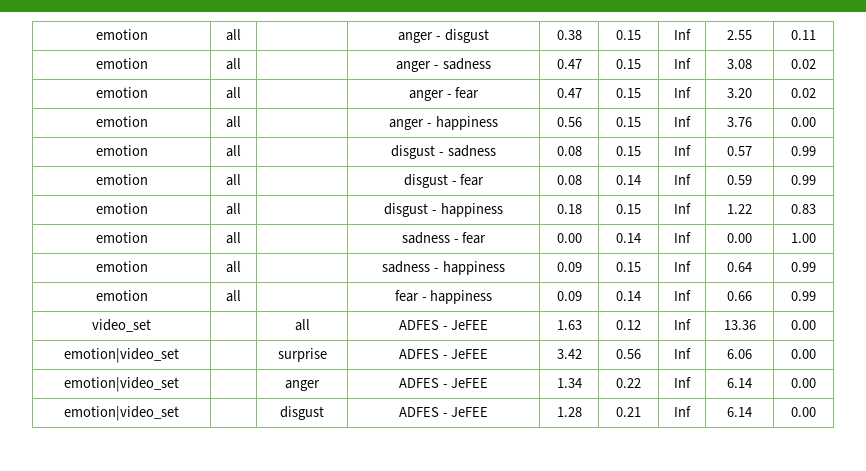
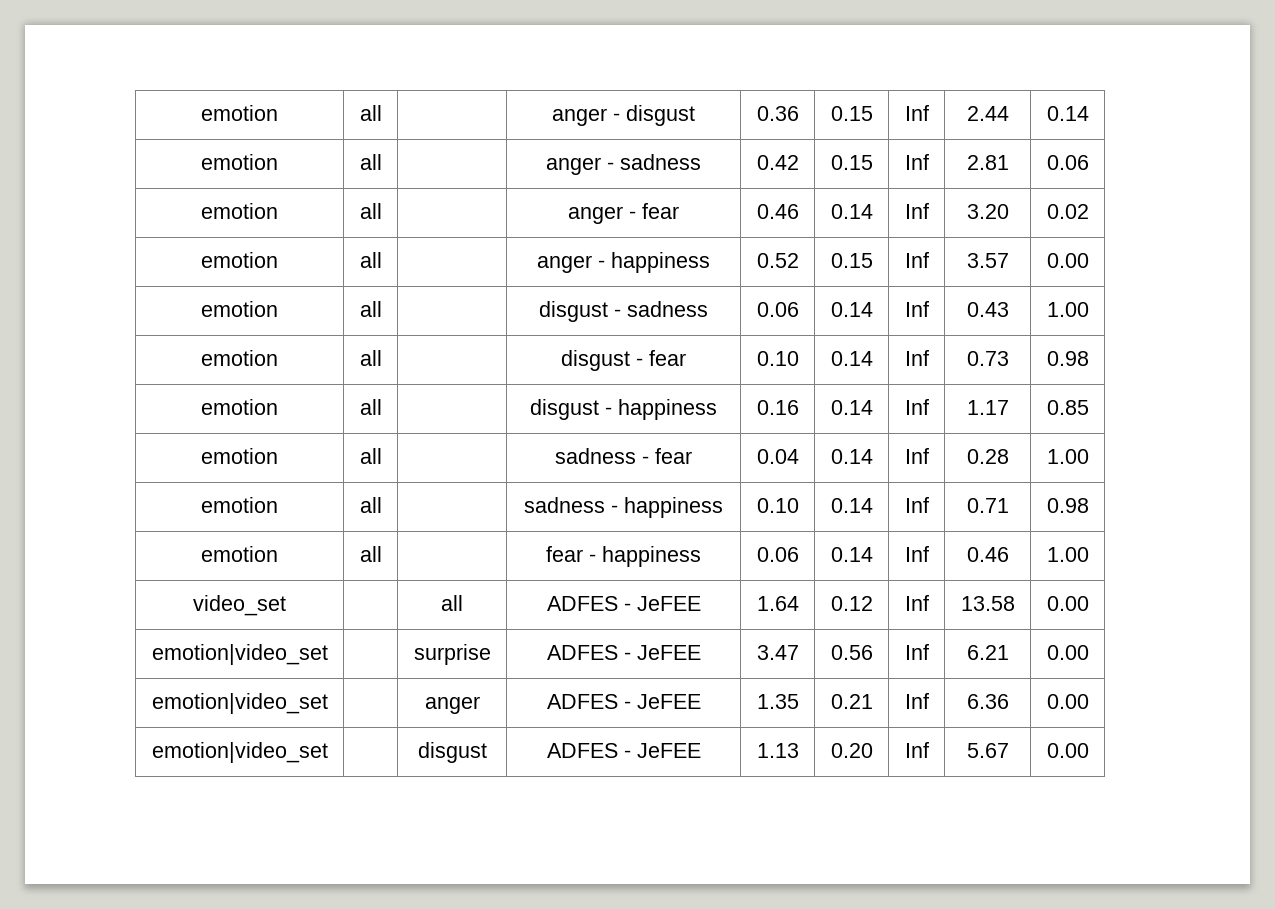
- emotion | all | | anger - disgust | 0.38 | 0.15 | Inf | 2.55 | 0.11
+ emotion | all | | anger - disgust | 0.36 | 0.15 | Inf | 2.44 | 0.14
- emotion | all | | anger - sadness | 0.47 | 0.15 | Inf | 3.08 | 0.02
+ emotion | all | | anger - sadness | 0.42 | 0.15 | Inf | 2.81 | 0.06
- emotion | all | | anger - fear | 0.47 | 0.15 | Inf | 3.20 | 0.02
+ emotion | all | | anger - fear | 0.46 | 0.14 | Inf | 3.20 | 0.02
- emotion | all | | anger - happiness | 0.56 | 0.15 | Inf | 3.76 | 0.00
+ emotion | all | | anger - happiness | 0.52 | 0.15 | Inf | 3.57 | 0.00
- emotion | all | | disgust - sadness | 0.08 | 0.15 | Inf | 0.57 | 0.99
+ emotion | all | | disgust - sadness | 0.06 | 0.14 | Inf | 0.43 | 1.00
- emotion | all | | disgust - fear | 0.08 | 0.14 | Inf | 0.59 | 0.99
+ emotion | all | | disgust - fear | 0.10 | 0.14 | Inf | 0.73 | 0.98
- emotion | all | | disgust - happiness | 0.18 | 0.15 | Inf | 1.22 | 0.83
+ emotion | all | | disgust - happiness | 0.16 | 0.14 | Inf | 1.17 | 0.85
- emotion | all | | sadness - fear | 0.00 | 0.14 | Inf | 0.00 | 1.00
+ emotion | all | | sadness - fear | 0.04 | 0.14 | Inf | 0.28 | 1.00
- emotion | all | | sadness - happiness | 0.09 | 0.15 | Inf | 0.64 | 0.99
+ emotion | all | | sadness - happiness | 0.10 | 0.14 | Inf | 0.71 | 0.98
- emotion | all | | fear - happiness | 0.09 | 0.14 | Inf | 0.66 | 0.99
+ emotion | all | | fear - happiness | 0.06 | 0.14 | Inf | 0.46 | 1.00
- video_set | | all | ADFES - JeFEE | 1.63 | 0.12 | Inf | 13.36 | 0.00
+ video_set | | all | ADFES - JeFEE | 1.64 | 0.12 | Inf | 13.58 | 0.00
- emotion|video_set | | surprise | ADFES - JeFEE | 3.42 | 0.56 | Inf | 6.06 | 0.00
+ emotion|video_set | | surprise | ADFES - JeFEE | 3.47 | 0.56 | Inf | 6.21 | 0.00
- emotion|video_set | | anger | ADFES - JeFEE | 1.34 | 0.22 | Inf | 6.14 | 0.00
+ emotion|video_set | | anger | ADFES - JeFEE | 1.35 | 0.21 | Inf | 6.36 | 0.00
- emotion|video_set | | disgust | ADFES - JeFEE | 1.28 | 0.21 | Inf | 6.14 | 0.00
+ emotion|video_set | | disgust | ADFES - JeFEE | 1.13 | 0.20 | Inf | 5.67 | 0.00

